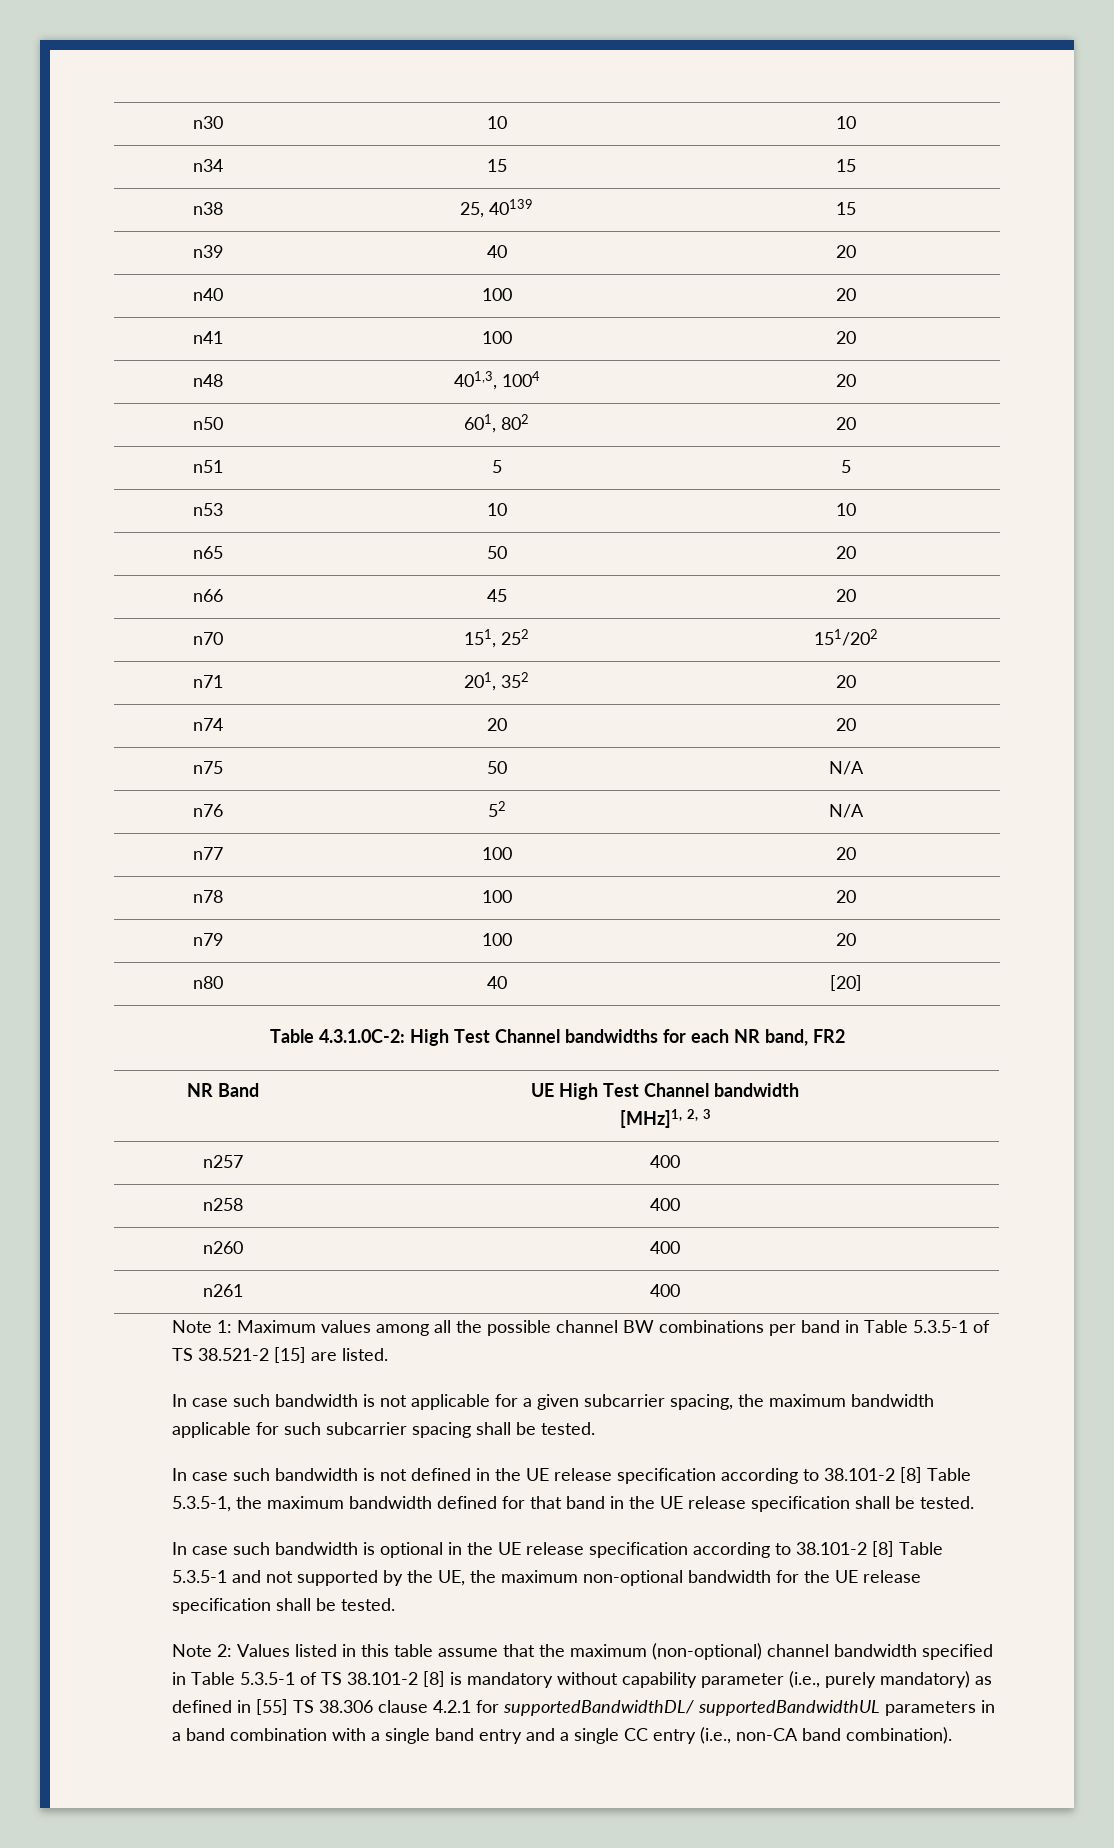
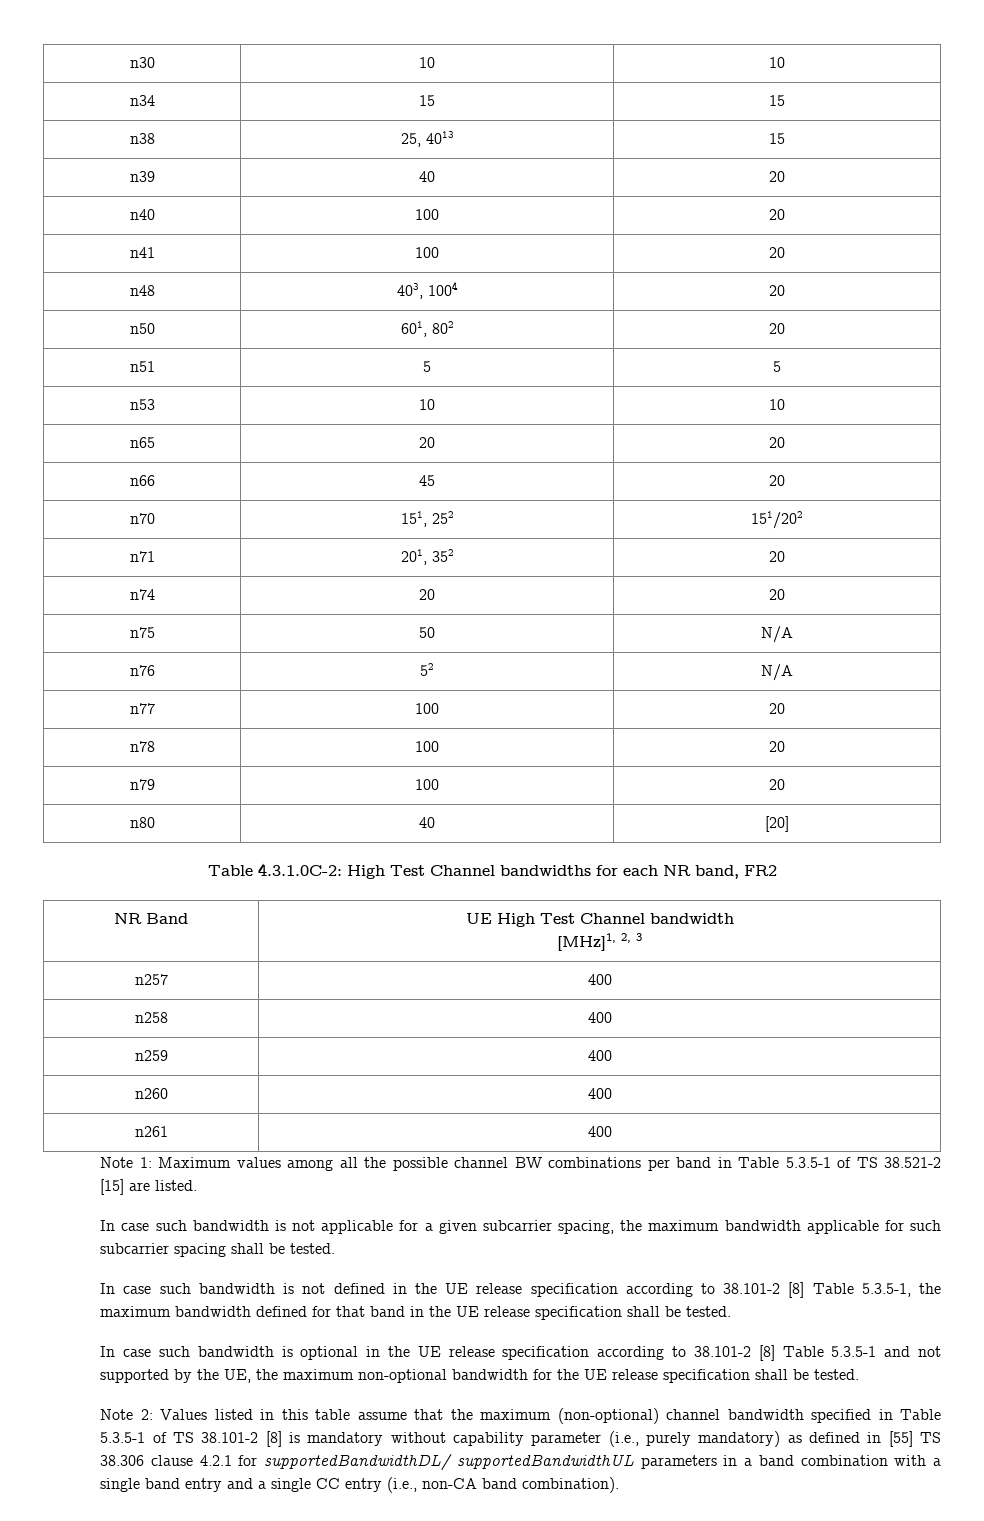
- n38 | 25, 40139 | 15
+ n38 | 25, 4013 | 15
- n48 | 401,3, 1004 | 20
+ n48 | 403, 1004 | 20
- n65 | 50 | 20
+ n65 | 20 | 20
+ n259 | 400

